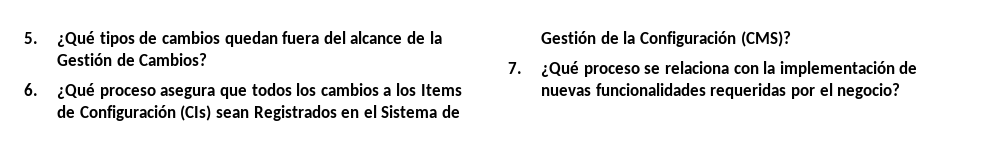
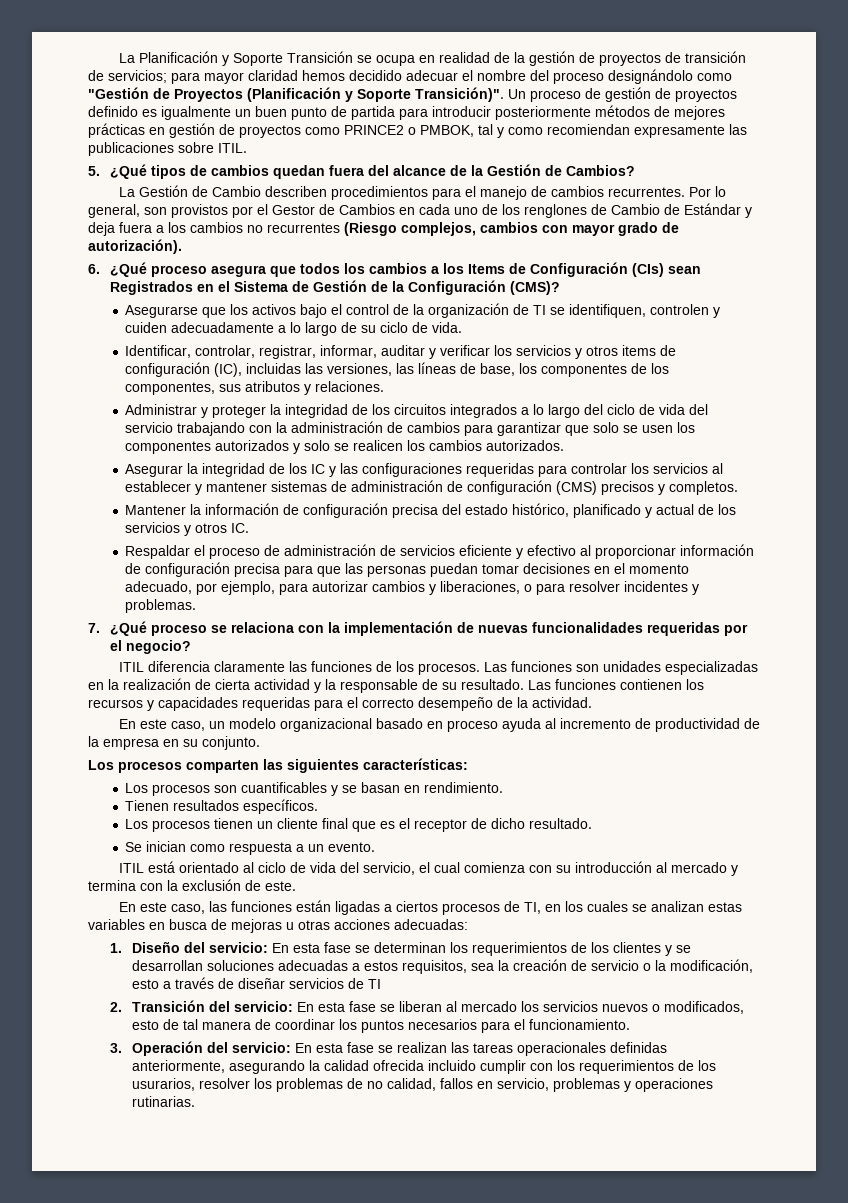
+ La Planificación y Soporte Transición se ocupa en realidad de la gestión de proyectos de transición de servicios; para mayor claridad hemos decidido adecuar el nombre del proceso designándolo como "Gestión de Proyectos (Planificación y Soporte Transición)". Un proceso de gestión de proyectos definido es igualmente un buen punto de partida para introducir posteriormente métodos de mejores prácticas en gestión de proyectos como PRINCE2 o PMBOK, tal y como recomiendan expresamente las publicaciones sobre ITIL.
+ La Gestión de Cambio describen procedimientos para el manejo de cambios recurrentes. Por lo general, son provistos por el Gestor de Cambios en cada uno de los renglones de Cambio de Estándar y deja fuera a los cambios no recurrentes (Riesgo complejos, cambios con mayor grado de autorización).
+ Asegurarse que los activos bajo el control de la organización de TI se identifiquen, controlen y cuiden adecuadamente a lo largo de su ciclo de vida.
+ Identificar, controlar, registrar, informar, auditar y verificar los servicios y otros items de configuración (IC), incluidas las versiones, las líneas de base, los componentes de los componentes, sus atributos y relaciones.
+ Administrar y proteger la integridad de los circuitos integrados a lo largo del ciclo de vida del servicio trabajando con la administración de cambios para garantizar que solo se usen los componentes autorizados y solo se realicen los cambios autorizados.
+ Asegurar la integridad de los IC y las configuraciones requeridas para controlar los servicios al establecer y mantener sistemas de administración de configuración (CMS) precisos y completos.
+ Mantener la información de configuración precisa del estado histórico, planificado y actual de los servicios y otros IC.
+ Respaldar el proceso de administración de servicios eficiente y efectivo al proporcionar información de configuración precisa para que las personas puedan tomar decisiones en el momento adecuado, por ejemplo, para autorizar cambios y liberaciones, o para resolver incidentes y problemas.
+ ITIL diferencia claramente las funciones de los procesos. Las funciones son unidades especializadas en la realización de cierta actividad y la responsable de su resultado. Las funciones contienen los recursos y capacidades requeridas para el correcto desempeño de la actividad.
+ En este caso, un modelo organizacional basado en proceso ayuda al incremento de productividad de la empresa en su conjunto.
+ Los procesos comparten las siguientes características:
+ Los procesos son cuantificables y se basan en rendimiento.
+ Tienen resultados específicos.
+ Los procesos tienen un cliente final que es el receptor de dicho resultado.
+ Se inician como respuesta a un evento.
+ ITIL está orientado al ciclo de vida del servicio, el cual comienza con su introducción al mercado y termina con la exclusión de este.
+ En este caso, las funciones están ligadas a ciertos procesos de TI, en los cuales se analizan estas variables en busca de mejoras u otras acciones adecuadas:
+ 1. Diseño del servicio: En esta fase se determinan los requerimientos de los clientes y se desarrollan soluciones adecuadas a estos requisitos, sea la creación de servicio o la modificación, esto a través de diseñar servicios de TI
+ 2. Transición del servicio: En esta fase se liberan al mercado los servicios nuevos o modificados, esto de tal manera de coordinar los puntos necesarios para el funcionamiento.
+ 3. Operación del servicio: En esta fase se realizan las tareas operacionales definidas anteriormente, asegurando la calidad ofrecida incluido cumplir con los requerimientos de los usurarios, resolver los problemas de no calidad, fallos en servicio, problemas y operaciones rutinarias.

